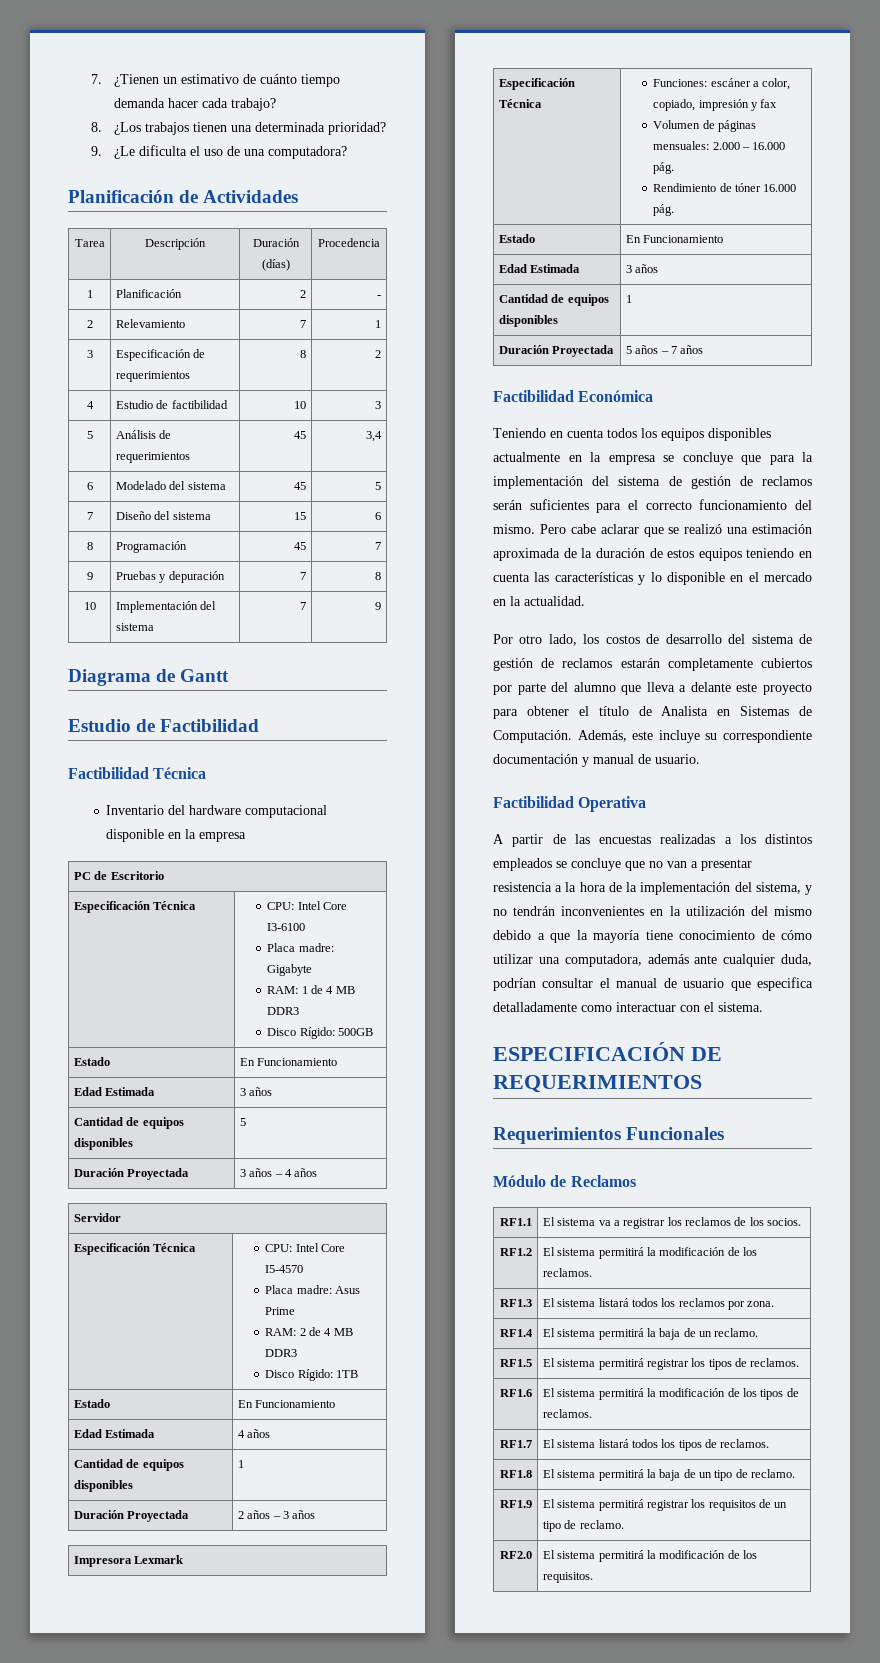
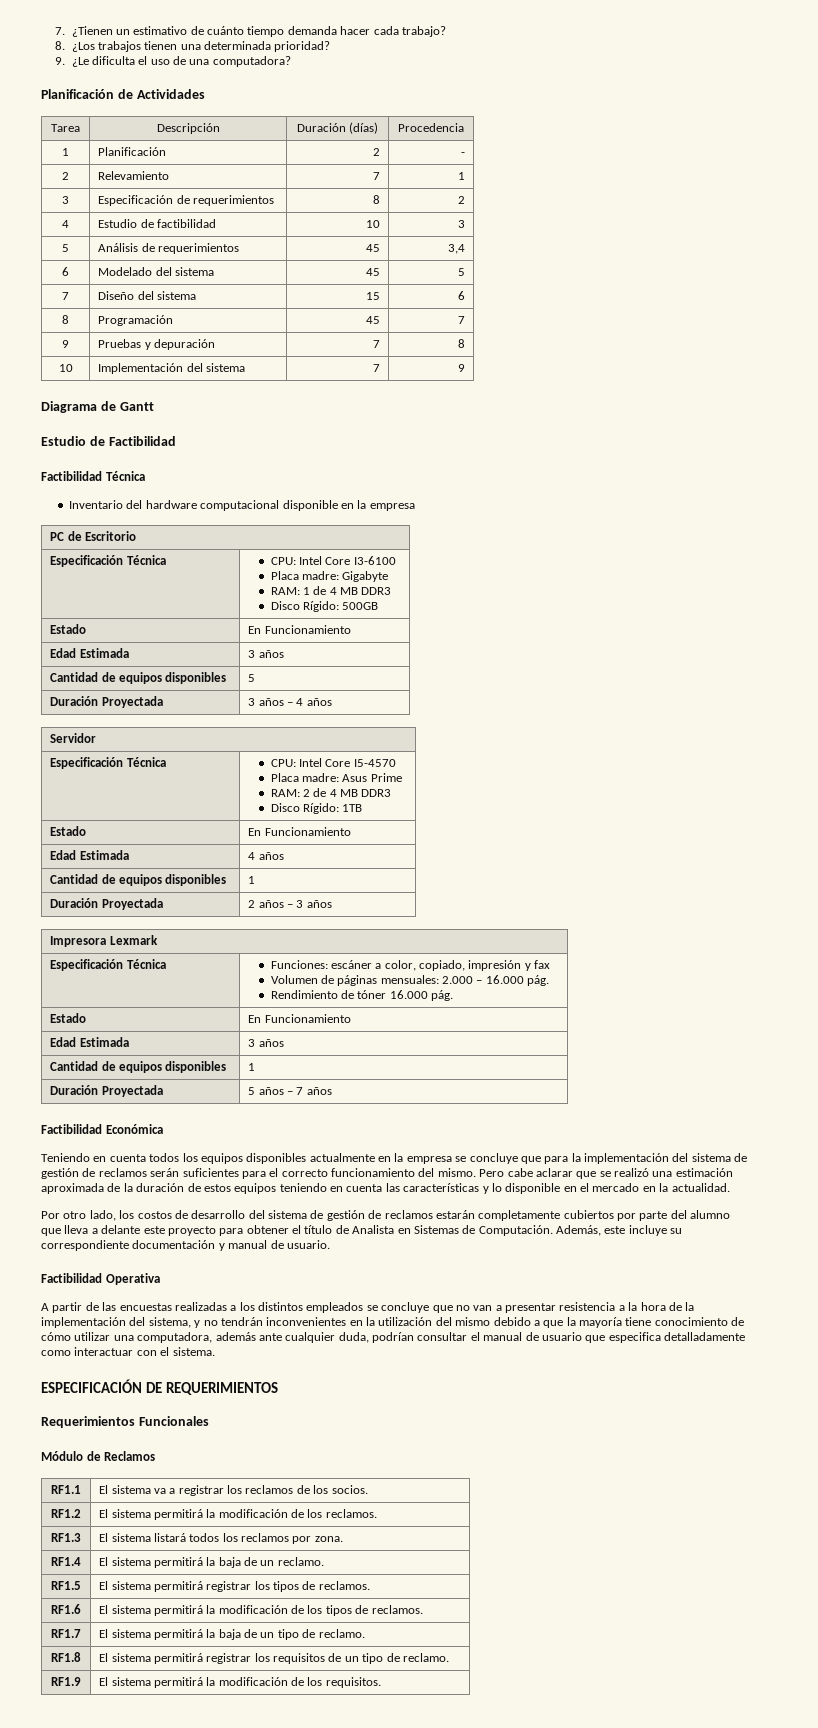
- RF1.7 | El sistema listará todos los tipos de reclamos.
- RF1.8 | El sistema permitirá la baja de un tipo de reclamo.
+ RF1.7 | El sistema permitirá la baja de un tipo de reclamo.
- RF1.9 | El sistema permitirá registrar los requisitos de un tipo de reclamo.
+ RF1.8 | El sistema permitirá registrar los requisitos de un tipo de reclamo.
- RF2.0 | El sistema permitirá la modificación de los requisitos.
+ RF1.9 | El sistema permitirá la modificación de los requisitos.

